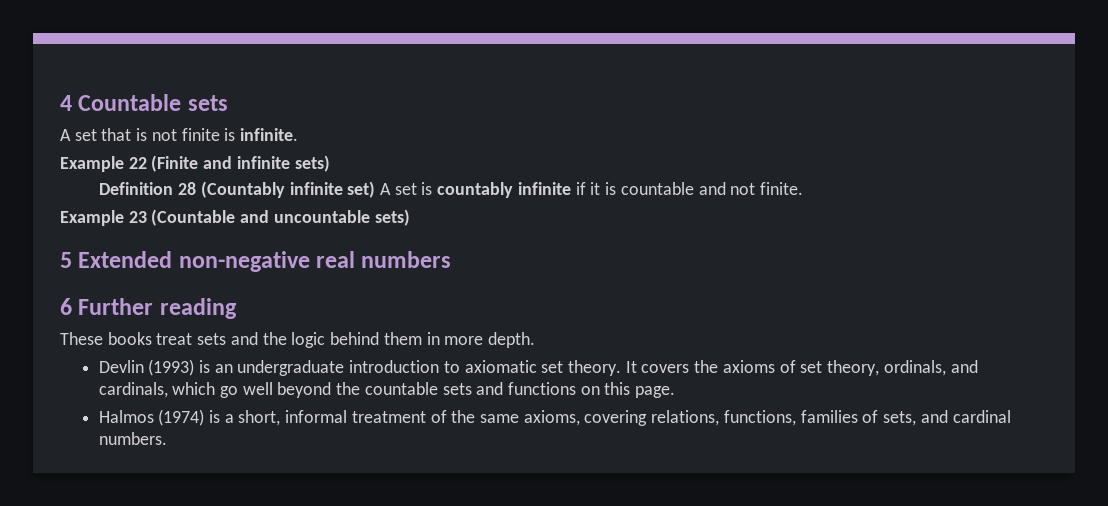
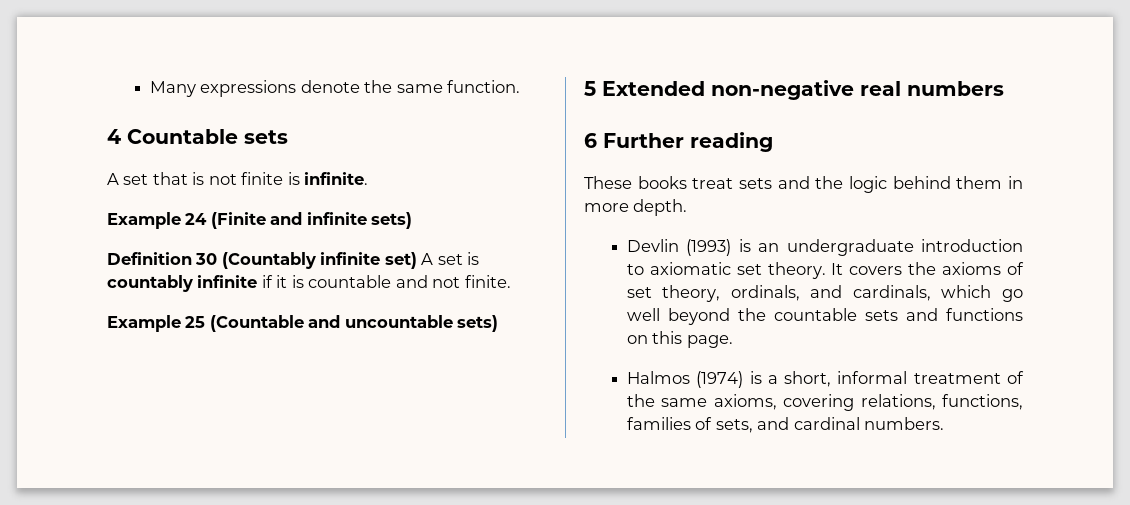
+ Many expressions denote the same function.
- Example 22 (Finite and infinite sets)
+ Example 24 (Finite and infinite sets)
- Definition 28 (Countably infinite set) A set is countably infinite if it is countable and not finite.
+ Definition 30 (Countably infinite set) A set is countably infinite if it is countable and not finite.
- Example 23 (Countable and uncountable sets)
+ Example 25 (Countable and uncountable sets)

